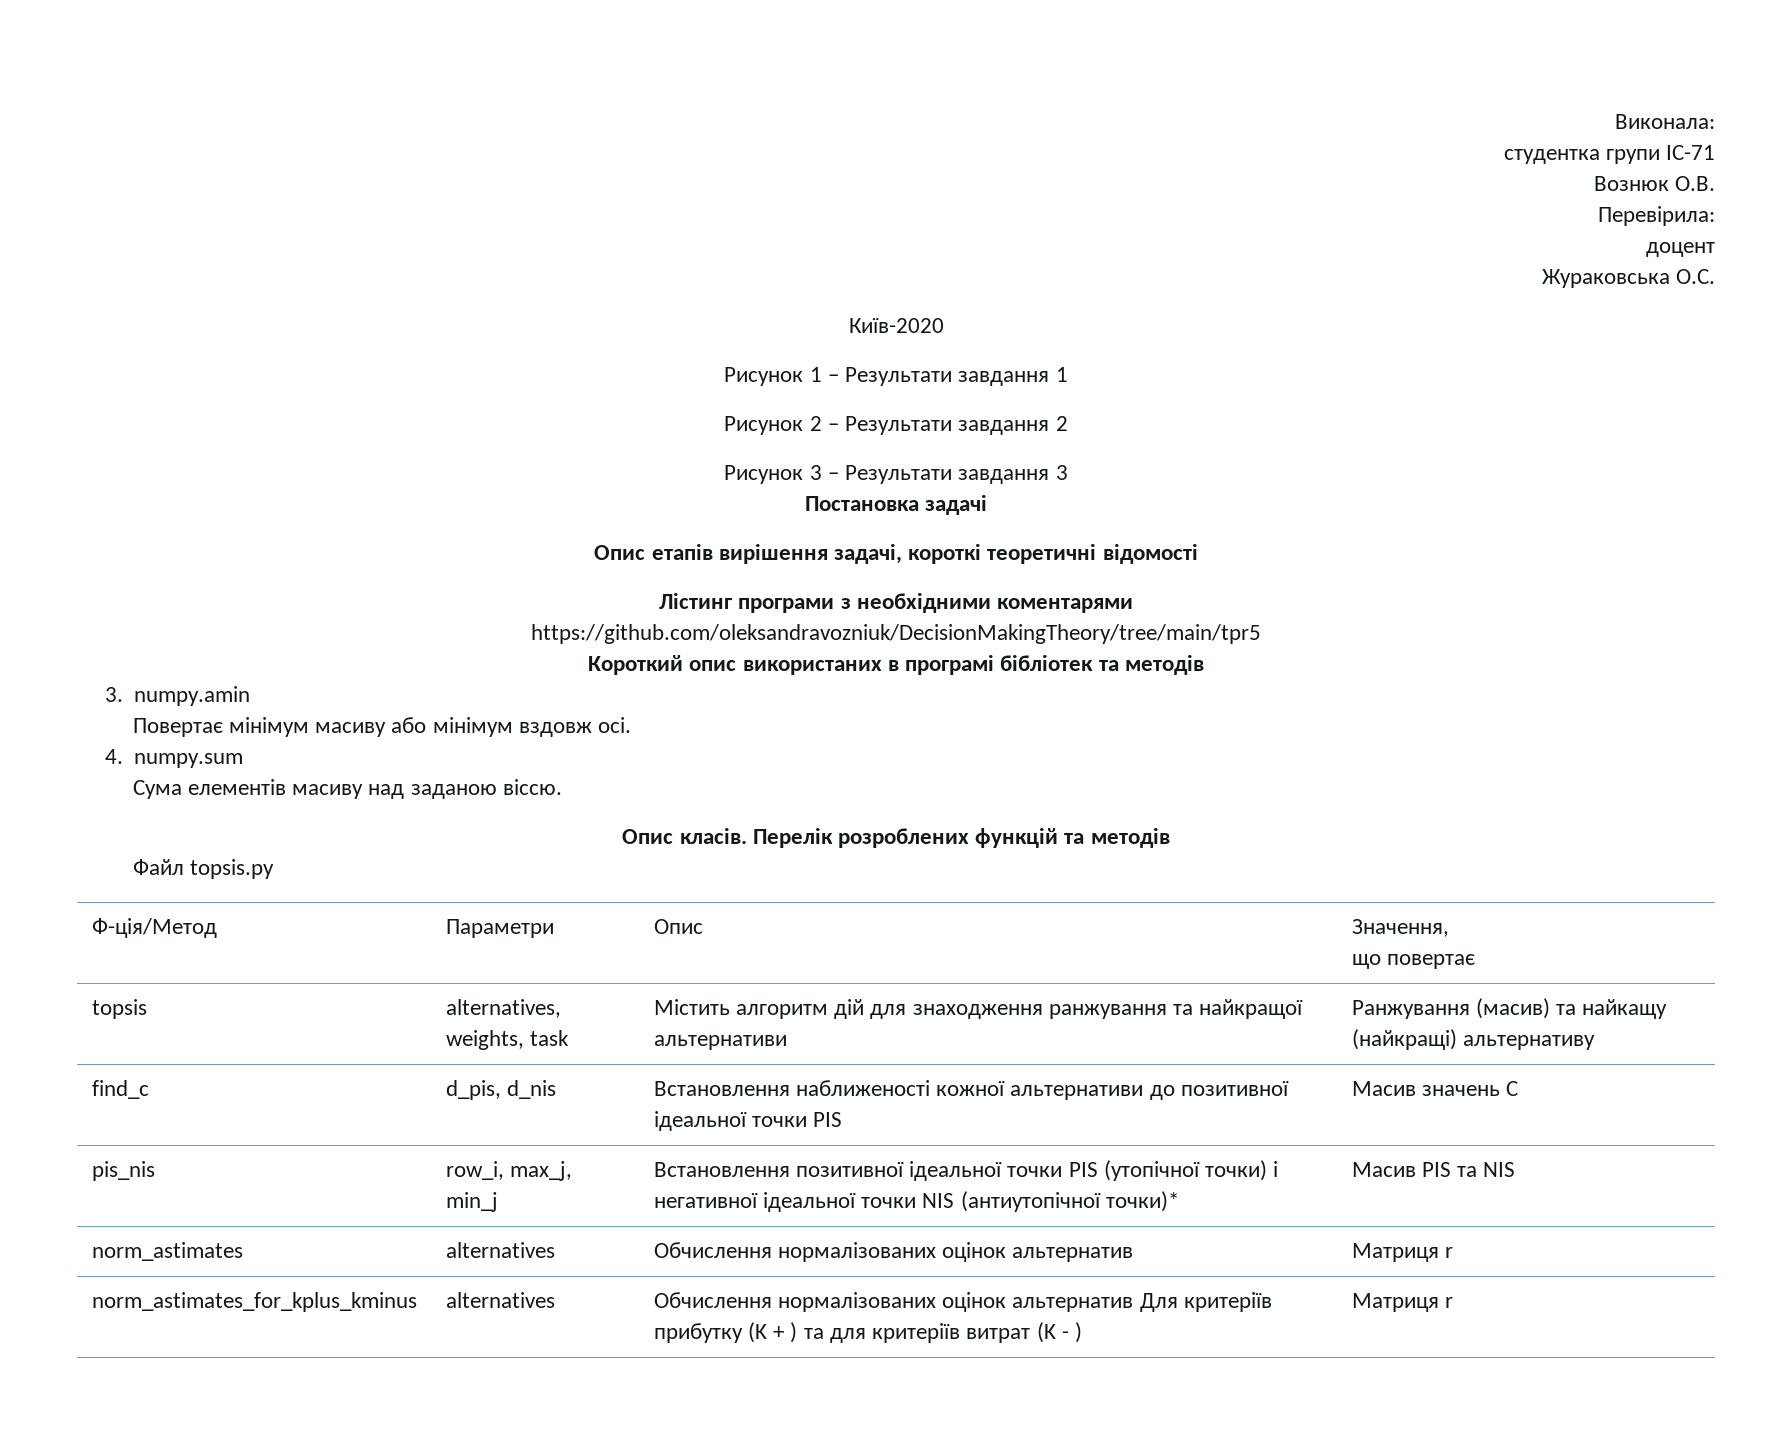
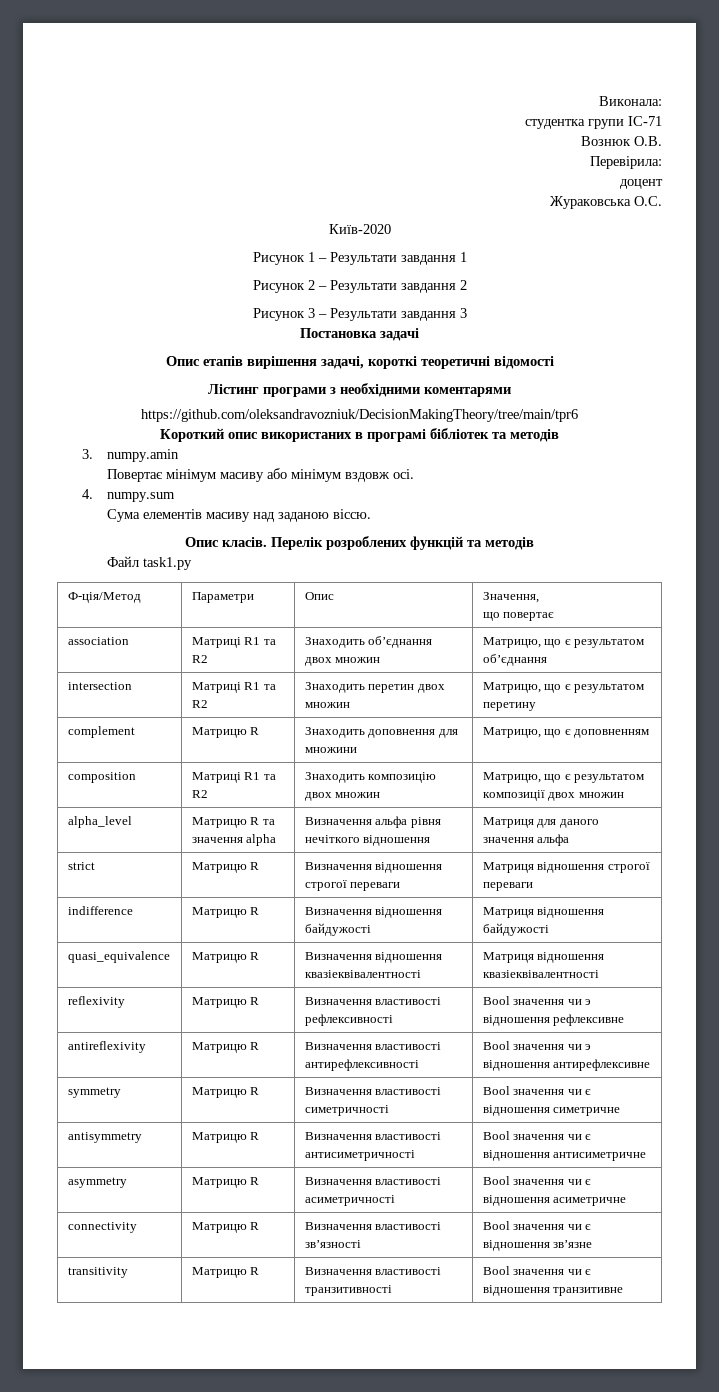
- https://github.com/oleksandravozniuk/DecisionMakingTheory/tree/main/tpr5
+ https://github.com/oleksandravozniuk/DecisionMakingTheory/tree/main/tpr6
- Файл topsis.py
+ Файл task1.py
- topsis | alternatives, weights, task | Містить алгоритм дій для знаходження ранжування та найкращої альтернативи | Ранжування (масив) та найкащу (найкращі) альтернативу
- find_c | d_pis, d_nis | Встановлення наближеності кожної альтернативи до позитивної ідеальної точки PIS | Масив значень C
- pis_nis | row_i, max_j, min_j | Встановлення позитивної ідеальної точки PIS (утопічної точки) і негативної ідеальної точки NIS (антиутопічної точки)* | Масив PIS та NIS
- norm_astimates | alternatives | Обчислення нормалізованих оцінок альтернатив | Матриця r
- norm_astimates_for_kplus_kminus | alternatives | Обчислення нормалізованих оцінок альтернатив Для критеріїв прибутку (K + ) та для критеріїв витрат (K - ) | Матриця r
+ association | Матриці R1 та R2 | Знаходить об’єднання двох множин | Матрицю, що є результатом об’єднання
+ intersection | Матриці R1 та R2 | Знаходить перетин двох множин | Матрицю, що є результатом перетину
+ complement | Матрицю R | Знаходить доповнення для множини | Матрицю, що є доповненням
+ composition | Матриці R1 та R2 | Знаходить композицію двох множин | Матрицю, що є результатом композиції двох множин
+ alpha_level | Матрицю R та значення alpha | Визначення альфа рівня нечіткого відношення | Матриця для даного значення альфа
+ strict | Матрицю R | Визначення відношення строгої переваги | Матриця відношення строгої переваги
+ indifference | Матрицю R | Визначення відношення байдужості | Матриця відношення байдужості
+ quasi_equivalence | Матрицю R | Визначення відношення квазіеквівалентності | Матриця відношення квазіеквівалентності
+ reflexivity | Матрицю R | Визначення властивості рефлексивності | Bool значення чи э відношення рефлексивне
+ antireflexivity | Матрицю R | Визначення властивості антирефлексивності | Bool значення чи э відношення антирефлексивне
+ symmetry | Матрицю R | Визначення властивості симетричності | Bool значення чи є відношення симетричне
+ antisymmetry | Матрицю R | Визначення властивості антисиметричності | Bool значення чи є відношення антисиметричне
+ asymmetry | Матрицю R | Визначення властивості асиметричності | Bool значення чи є відношення асиметричне
+ connectivity | Матрицю R | Визначення властивості зв’язності | Bool значення чи є відношення зв’язне
+ transitivity | Матрицю R | Визначення властивості транзитивності | Bool значення чи є відношення транзитивне

